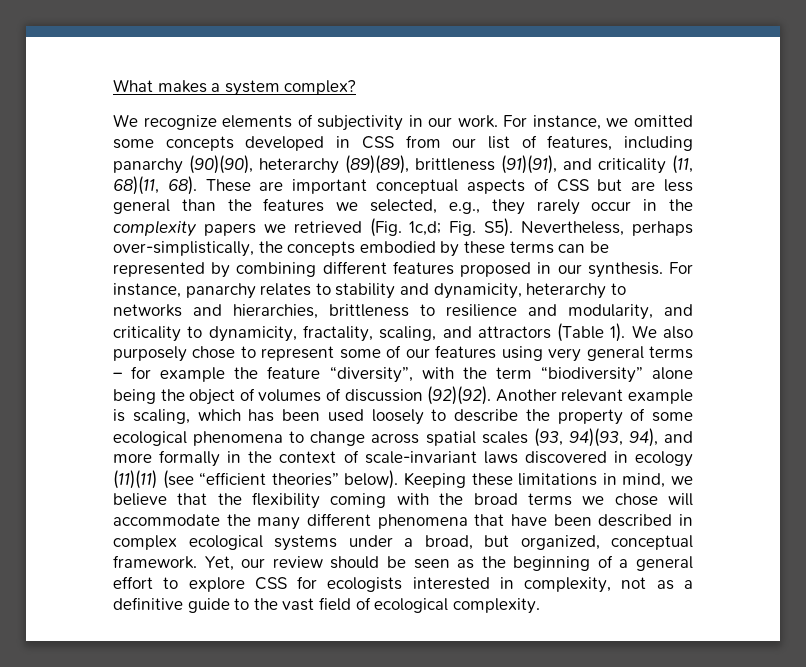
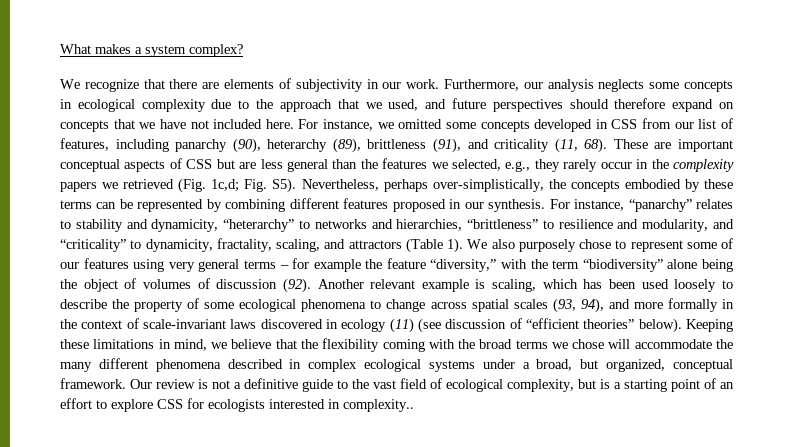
- We recognize elements of subjectivity in our work.
+ We recognize that there are elements of subjectivity in our work.
+ Furthermore, our analysis neglects some concepts in ecological complexity due to the approach that we used, and future perspectives should therefore expand on concepts that we have not included here.
- For instance, we omitted some concepts developed in CSS from our list of features, including panarchy (90)(90), heterarchy (89)(89), brittleness (91)(91), and criticality (11, 68)(11, 68).
+ For instance, we omitted some concepts developed in CSS from our list of features, including panarchy (90), heterarchy (89), brittleness (91), and criticality (11, 68).
- For instance, panarchy relates to stability and dynamicity, heterarchy to networks and hierarchies, brittleness to resilience and modularity, and criticality to dynamicity, fractality, scaling, and attractors (Table 1).
+ For instance, “panarchy” relates to stability and dynamicity, “heterarchy” to networks and hierarchies, “brittleness” to resilience and modularity, and “criticality” to dynamicity, fractality, scaling, and attractors (Table 1).
- We also purposely chose to represent some of our features using very general terms – for example the feature “diversity”, with the term “biodiversity” alone being the object of volumes of discussion (92)(92).
+ We also purposely chose to represent some of our features using very general terms – for example the feature “diversity,” with the term “biodiversity” alone being the object of volumes of discussion (92).
- Another relevant example is scaling, which has been used loosely to describe the property of some ecological phenomena to change across spatial scales (93, 94)(93, 94), and more formally in the context of scale-invariant laws discovered in ecology (11)(11) (see “efficient theories” below).
+ Another relevant example is scaling, which has been used loosely to describe the property of some ecological phenomena to change across spatial scales (93, 94), and more formally in the context of scale-invariant laws discovered in ecology (11) (see discussion of “efficient theories” below).
- Keeping these limitations in mind, we believe that the flexibility coming with the broad terms we chose will accommodate the many different phenomena that have been described in complex ecological systems under a broad, but organized, conceptual framework.
+ Keeping these limitations in mind, we believe that the flexibility coming with the broad terms we chose will accommodate the many different phenomena described in complex ecological systems under a broad, but organized, conceptual framework.
- Yet, our review should be seen as the beginning of a general effort to explore CSS for ecologists interested in complexity, not as a definitive guide to the vast field of ecological complexity.
+ Our review is not a definitive guide to the vast field of ecological complexity, but is a starting point of an effort to explore CSS for ecologists interested in complexity..

